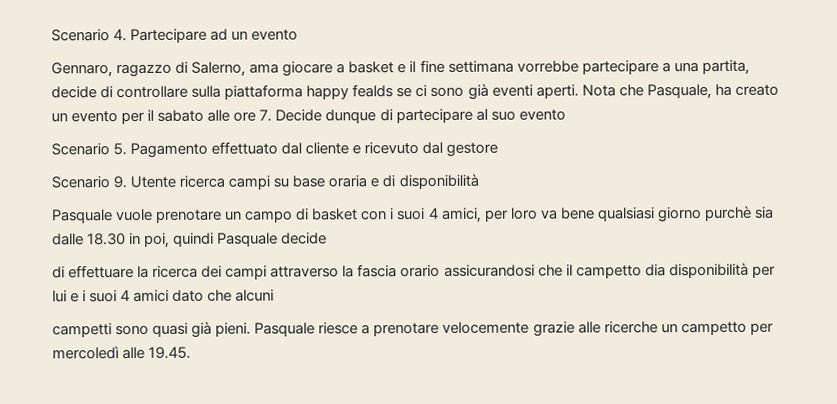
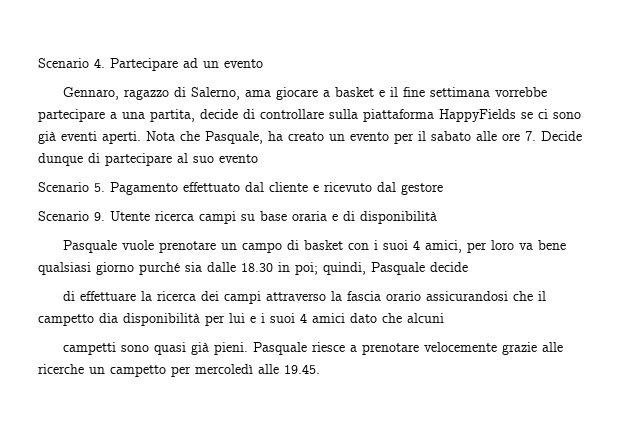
- Gennaro, ragazzo di Salerno, ama giocare a basket e il fine settimana vorrebbe partecipare a una partita, decide di controllare sulla piattaforma happy fealds se ci sono già eventi aperti.
+ Gennaro, ragazzo di Salerno, ama giocare a basket e il fine settimana vorrebbe partecipare a una partita, decide di controllare sulla piattaforma HappyFields se ci sono già eventi aperti.
- Pasquale vuole prenotare un campo di basket con i suoi 4 amici, per loro va bene qualsiasi giorno purchè sia dalle 18.30 in poi, quindi Pasquale decide
+ Pasquale vuole prenotare un campo di basket con i suoi 4 amici, per loro va bene qualsiasi giorno purché sia dalle 18.30 in poi; quindi, Pasquale decide

